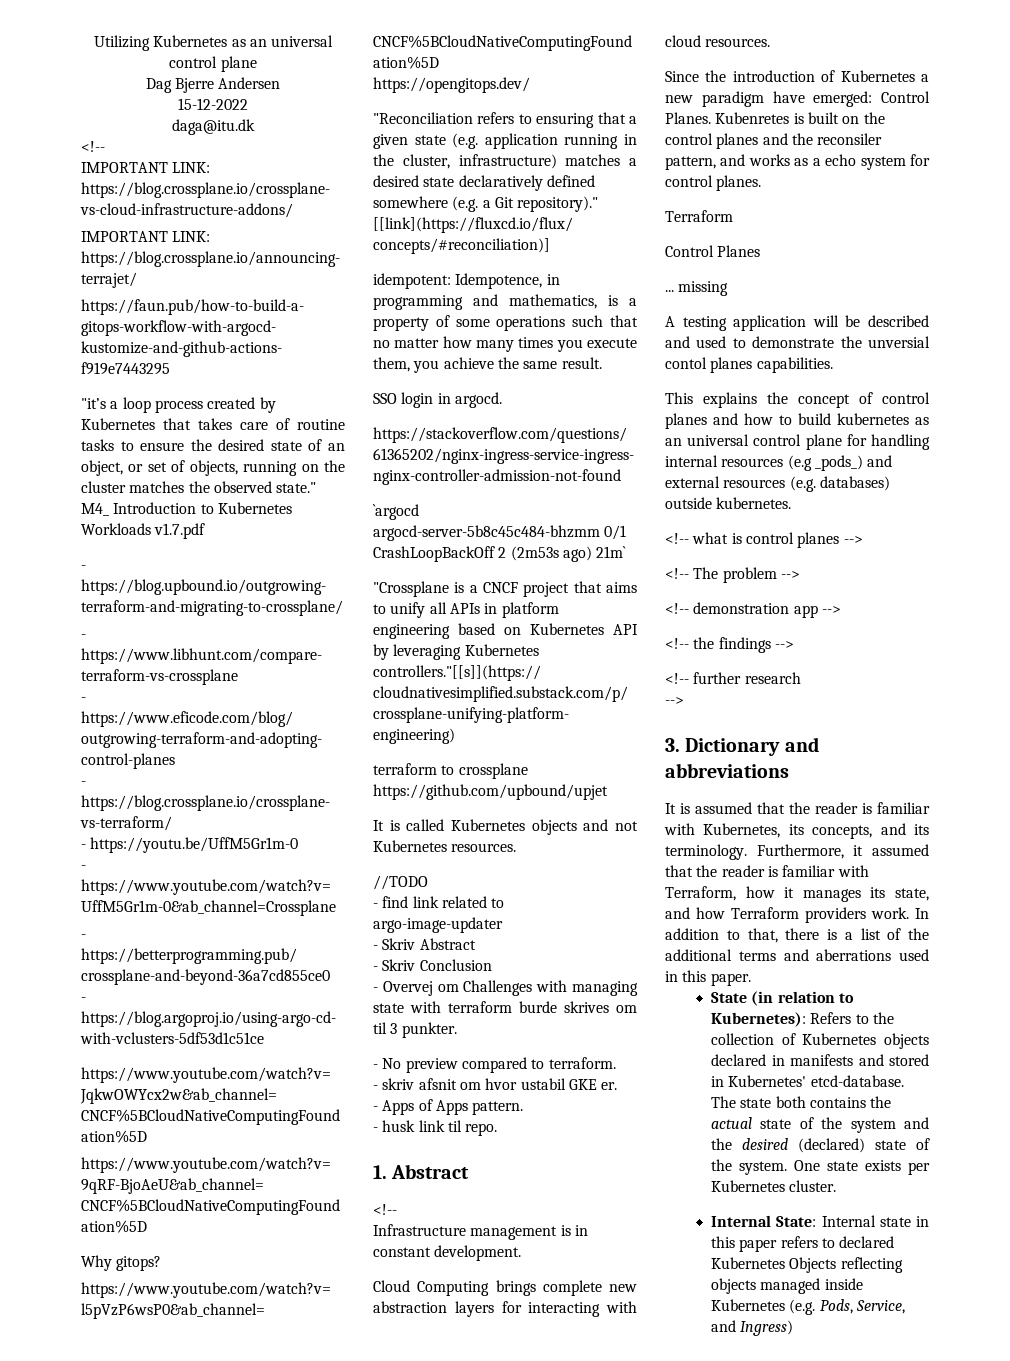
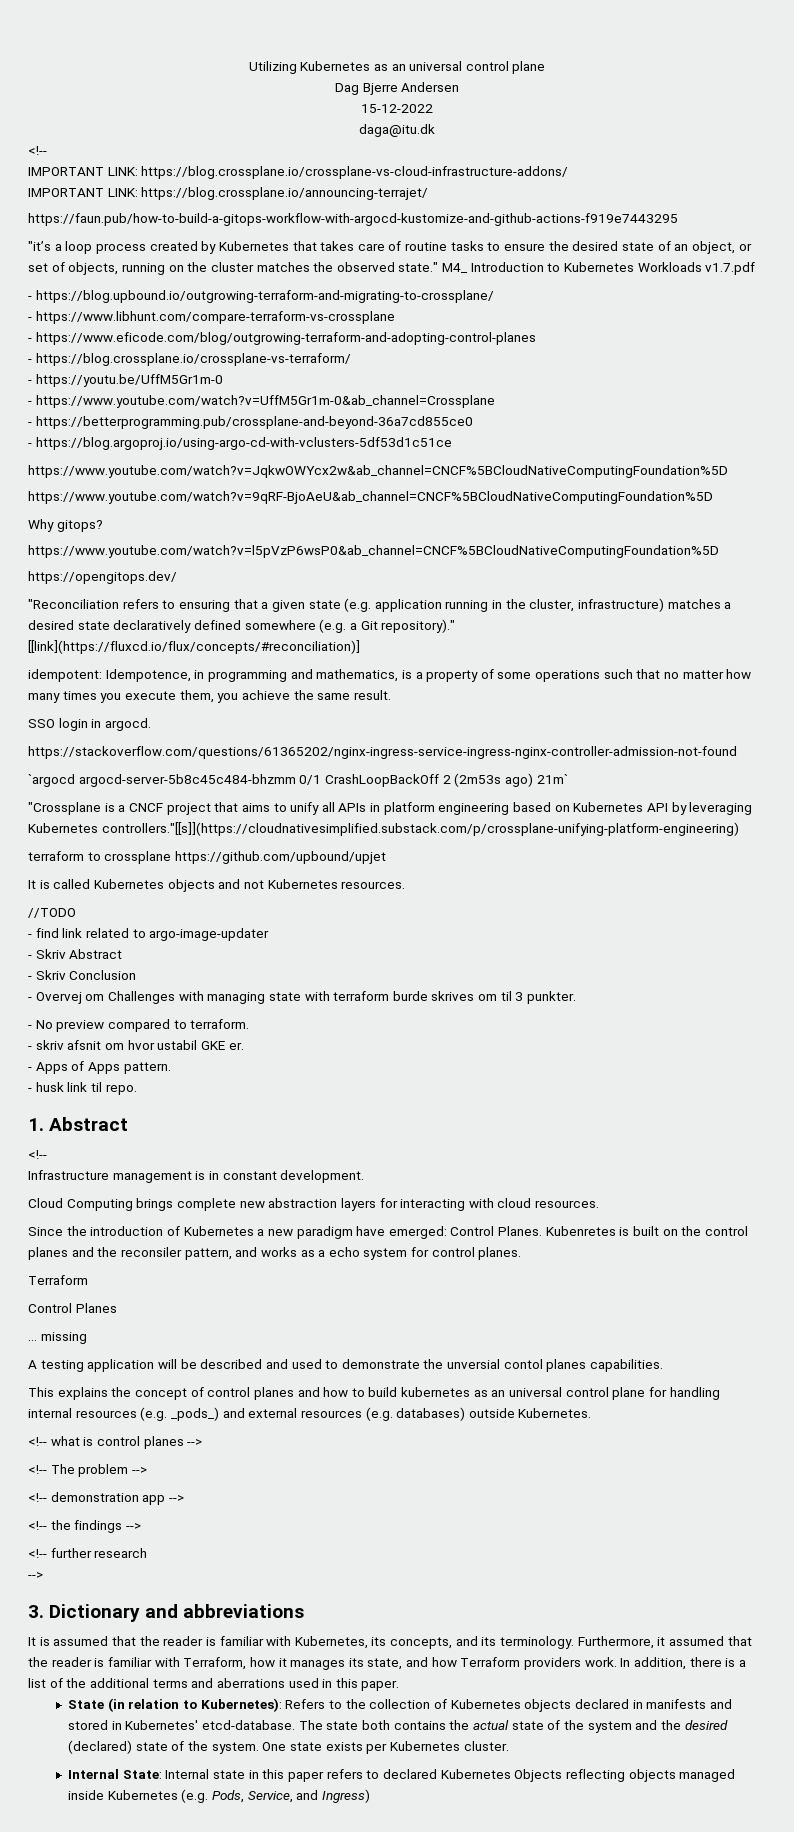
- This explains the concept of control planes and how to build kubernetes as an universal control plane for handling internal resources (e.g _pods_) and external resources (e.g. databases) outside kubernetes.
+ This explains the concept of control planes and how to build kubernetes as an universal control plane for handling internal resources (e.g. _pods_) and external resources (e.g. databases) outside Kubernetes.
- In addition to that, there is a list of the additional terms and aberrations used in this paper.
+ In addition, there is a list of the additional terms and aberrations used in this paper.

